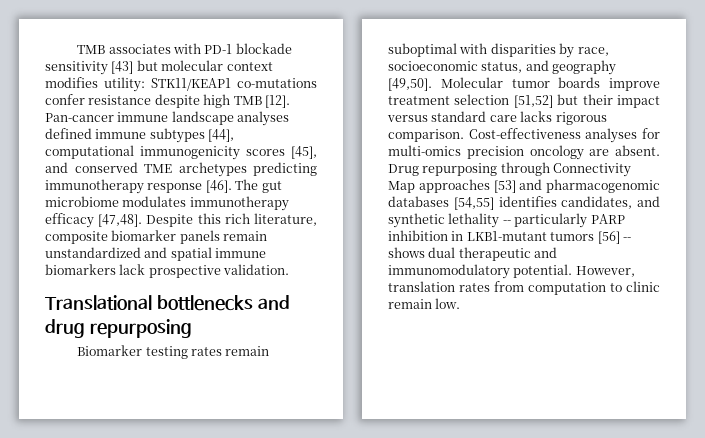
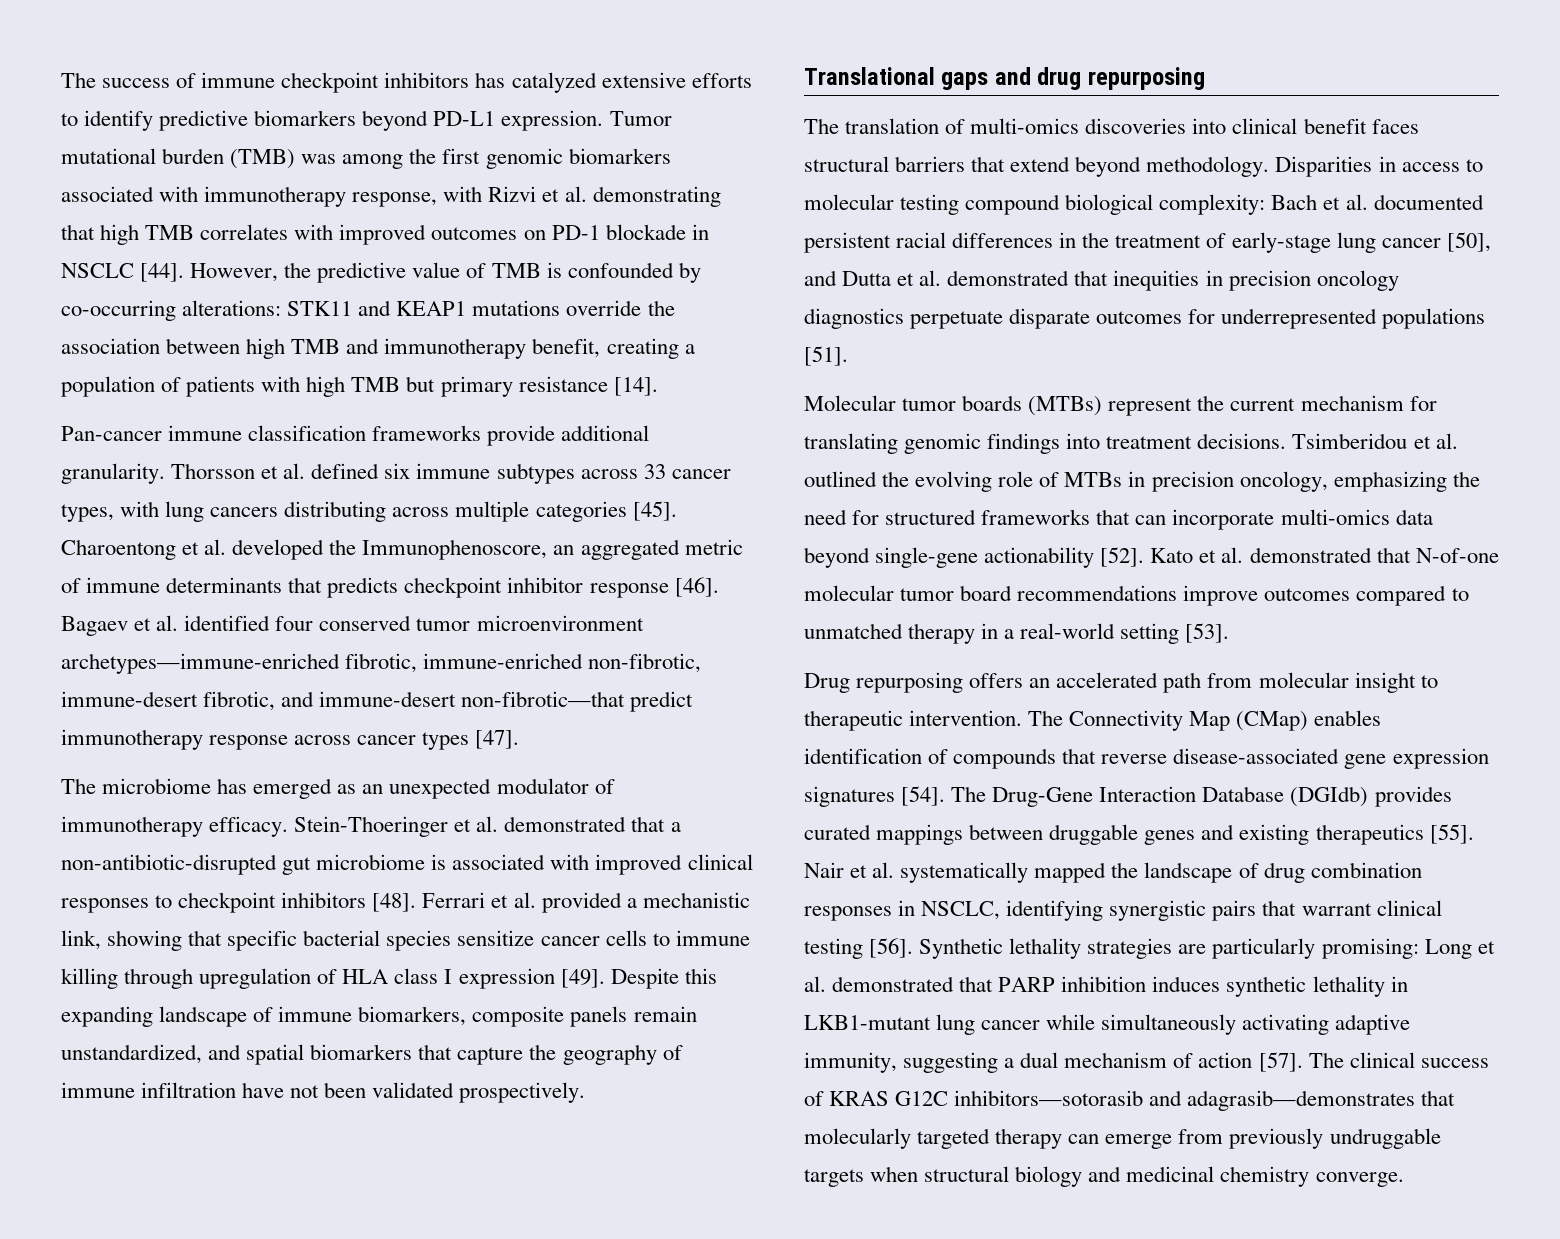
- TMB associates with PD-1 blockade sensitivity [43] but molecular context modifies utility: STK11/KEAP1 co-mutations confer resistance despite high TMB [12]. Pan-cancer immune landscape analyses defined immune subtypes [44], computational immunogenicity scores [45], and conserved TME archetypes predicting immunotherapy response [46]. The gut microbiome modulates immunotherapy efficacy [47,48]. Despite this rich literature, composite biomarker panels remain unstandardized and spatial immune biomarkers lack prospective validation.
+ The success of immune checkpoint inhibitors has catalyzed extensive efforts to identify predictive biomarkers beyond PD-L1 expression. Tumor mutational burden (TMB) was among the first genomic biomarkers associated with immunotherapy response, with Rizvi et al. demonstrating that high TMB correlates with improved outcomes on PD-1 blockade in NSCLC [44]. However, the predictive value of TMB is confounded by co-occurring alterations: STK11 and KEAP1 mutations override the association between high TMB and immunotherapy benefit, creating a population of patients with high TMB but primary resistance [14].
+ Pan-cancer immune classification frameworks provide additional granularity. Thorsson et al. defined six immune subtypes across 33 cancer types, with lung cancers distributing across multiple categories [45]. Charoentong et al. developed the Immunophenoscore, an aggregated metric of immune determinants that predicts checkpoint inhibitor response [46]. Bagaev et al. identified four conserved tumor microenvironment archetypes—immune-enriched fibrotic, immune-enriched non-fibrotic, immune-desert fibrotic, and immune-desert non-fibrotic—that predict immunotherapy response across cancer types [47].
+ The microbiome has emerged as an unexpected modulator of immunotherapy efficacy. Stein-Thoeringer et al. demonstrated that a non-antibiotic-disrupted gut microbiome is associated with improved clinical responses to checkpoint inhibitors [48]. Ferrari et al. provided a mechanistic link, showing that specific bacterial species sensitize cancer cells to immune killing through upregulation of HLA class I expression [49]. Despite this expanding landscape of immune biomarkers, composite panels remain unstandardized, and spatial biomarkers that capture the geography of immune infiltration have not been validated prospectively.
- Translational bottlenecks and drug repurposing
+ Translational gaps and drug repurposing
- Biomarker testing rates remain suboptimal with disparities by race, socioeconomic status, and geography [49,50]. Molecular tumor boards improve treatment selection [51,52] but their impact versus standard care lacks rigorous comparison. Cost-effectiveness analyses for multi-omics precision oncology are absent. Drug repurposing through Connectivity Map approaches [53] and pharmacogenomic databases [54,55] identifies candidates, and synthetic lethality -- particularly PARP inhibition in LKB1-mutant tumors [56] -- shows dual therapeutic and immunomodulatory potential. However, translation rates from computation to clinic remain low.
+ The translation of multi-omics discoveries into clinical benefit faces structural barriers that extend beyond methodology. Disparities in access to molecular testing compound biological complexity: Bach et al. documented persistent racial differences in the treatment of early-stage lung cancer [50], and Dutta et al. demonstrated that inequities in precision oncology diagnostics perpetuate disparate outcomes for underrepresented populations [51].
+ Molecular tumor boards (MTBs) represent the current mechanism for translating genomic findings into treatment decisions. Tsimberidou et al. outlined the evolving role of MTBs in precision oncology, emphasizing the need for structured frameworks that can incorporate multi-omics data beyond single-gene actionability [52]. Kato et al. demonstrated that N-of-one molecular tumor board recommendations improve outcomes compared to unmatched therapy in a real-world setting [53].
+ Drug repurposing offers an accelerated path from molecular insight to therapeutic intervention. The Connectivity Map (CMap) enables identification of compounds that reverse disease-associated gene expression signatures [54]. The Drug-Gene Interaction Database (DGIdb) provides curated mappings between druggable genes and existing therapeutics [55]. Nair et al. systematically mapped the landscape of drug combination responses in NSCLC, identifying synergistic pairs that warrant clinical testing [56]. Synthetic lethality strategies are particularly promising: Long et al. demonstrated that PARP inhibition induces synthetic lethality in LKB1-mutant lung cancer while simultaneously activating adaptive immunity, suggesting a dual mechanism of action [57]. The clinical success of KRAS G12C inhibitors—sotorasib and adagrasib—demonstrates that molecularly targeted therapy can emerge from previously undruggable targets when structural biology and medicinal chemistry converge.

